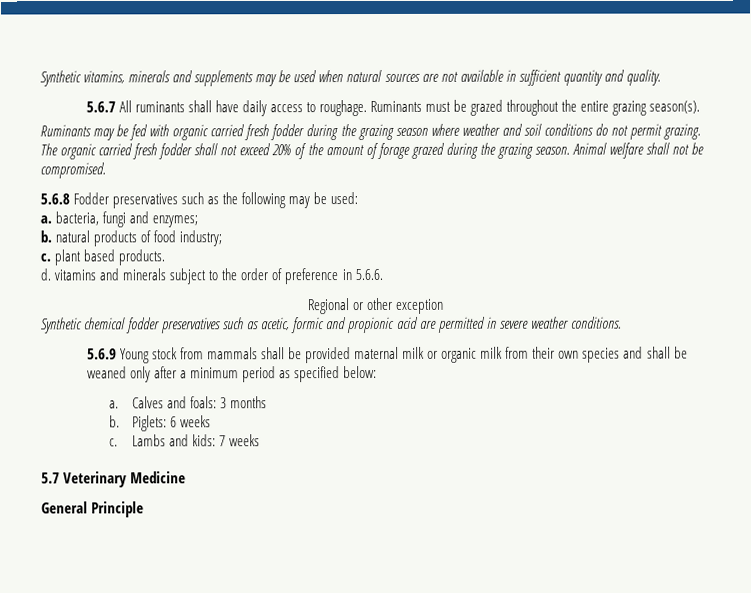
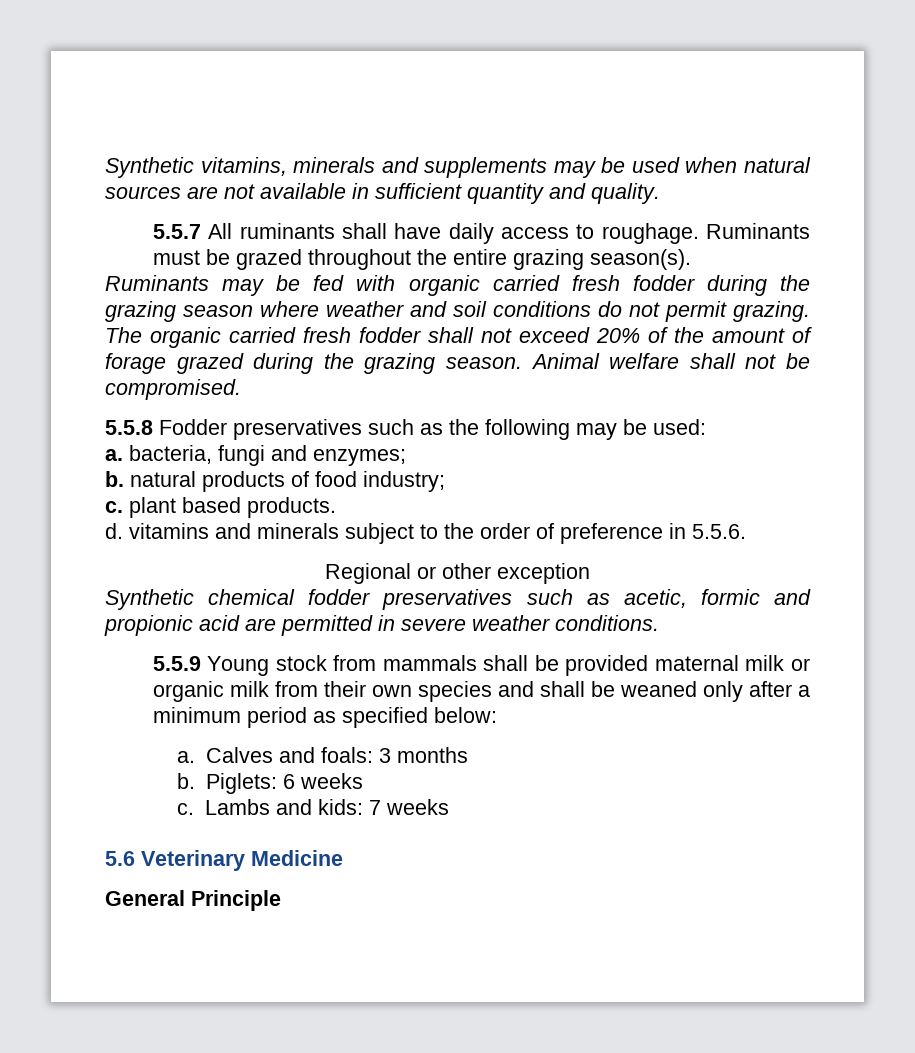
- 5.6.7 All ruminants shall have daily access to roughage.
+ 5.5.7 All ruminants shall have daily access to roughage.
- 5.6.8 Fodder preservatives such as the following may be used:
+ 5.5.8 Fodder preservatives such as the following may be used:
- d. vitamins and minerals subject to the order of preference in 5.6.6.
+ d. vitamins and minerals subject to the order of preference in 5.5.6.
- 5.6.9 Young stock from mammals shall be provided maternal milk or organic milk from their own species and shall be weaned only after a minimum period as specified below:
+ 5.5.9 Young stock from mammals shall be provided maternal milk or organic milk from their own species and shall be weaned only after a minimum period as specified below:
- 5.7 Veterinary Medicine
+ 5.6 Veterinary Medicine

